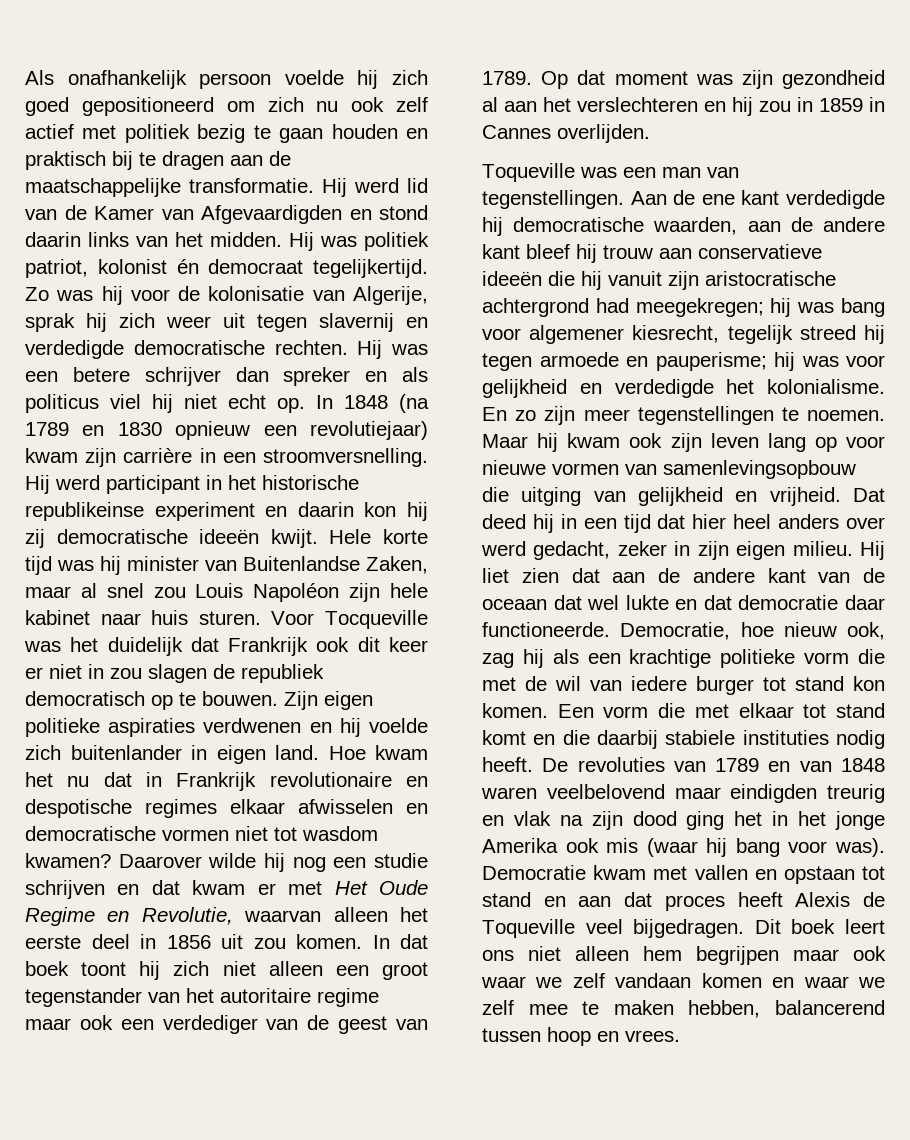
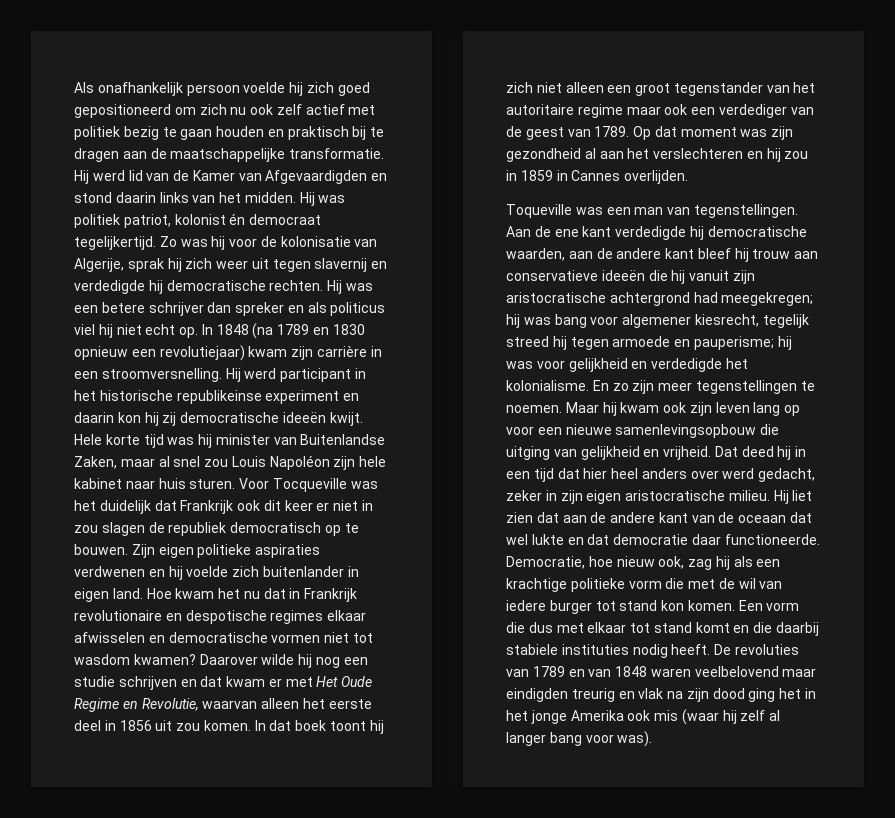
- Zo was hij voor de kolonisatie van Algerije, sprak hij zich weer uit tegen slavernij en verdedigde democratische rechten.
+ Zo was hij voor de kolonisatie van Algerije, sprak hij zich weer uit tegen slavernij en verdedigde hij democratische rechten.
- Maar hij kwam ook zijn leven lang op voor nieuwe vormen van samenlevingsopbouw die uitging van gelijkheid en vrijheid.
+ Maar hij kwam ook zijn leven lang op voor een nieuwe samenlevingsopbouw die uitging van gelijkheid en vrijheid.
- Dat deed hij in een tijd dat hier heel anders over werd gedacht, zeker in zijn eigen milieu.
+ Dat deed hij in een tijd dat hier heel anders over werd gedacht, zeker in zijn eigen aristocratische milieu.
- Een vorm die met elkaar tot stand komt en die daarbij stabiele instituties nodig heeft.
+ Een vorm die dus met elkaar tot stand komt en die daarbij stabiele instituties nodig heeft.
- De revoluties van 1789 en van 1848 waren veelbelovend maar eindigden treurig en vlak na zijn dood ging het in het jonge Amerika ook mis (waar hij bang voor was). Democratie kwam met vallen en opstaan tot stand en aan dat proces heeft Alexis de Toqueville veel bijgedragen. Dit boek leert ons niet alleen hem begrijpen maar ook waar we zelf vandaan komen en waar we zelf mee te maken hebben, balancerend tussen hoop en vrees.
+ De revoluties van 1789 en van 1848 waren veelbelovend maar eindigden treurig en vlak na zijn dood ging het in het jonge Amerika ook mis (waar hij zelf al langer bang voor was).

